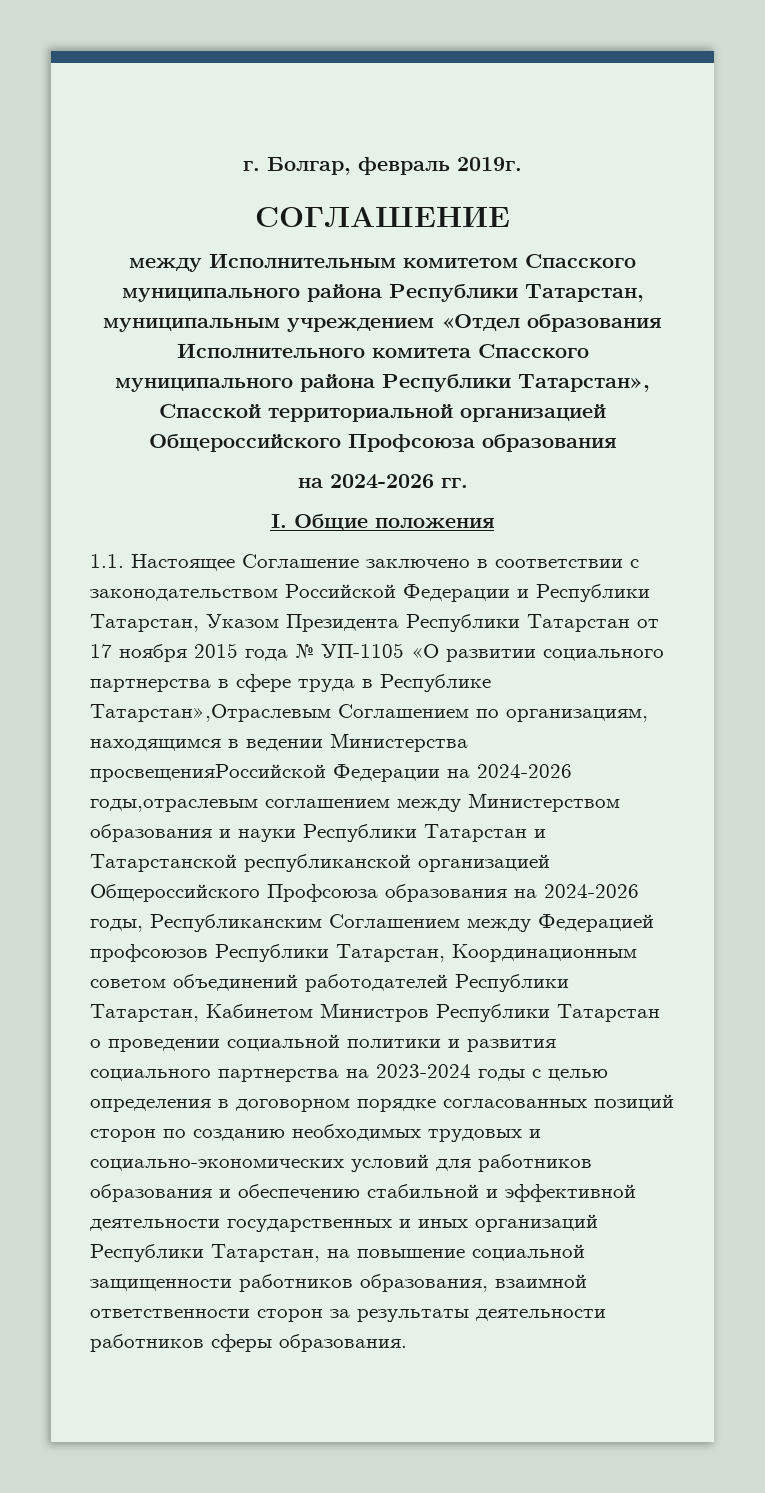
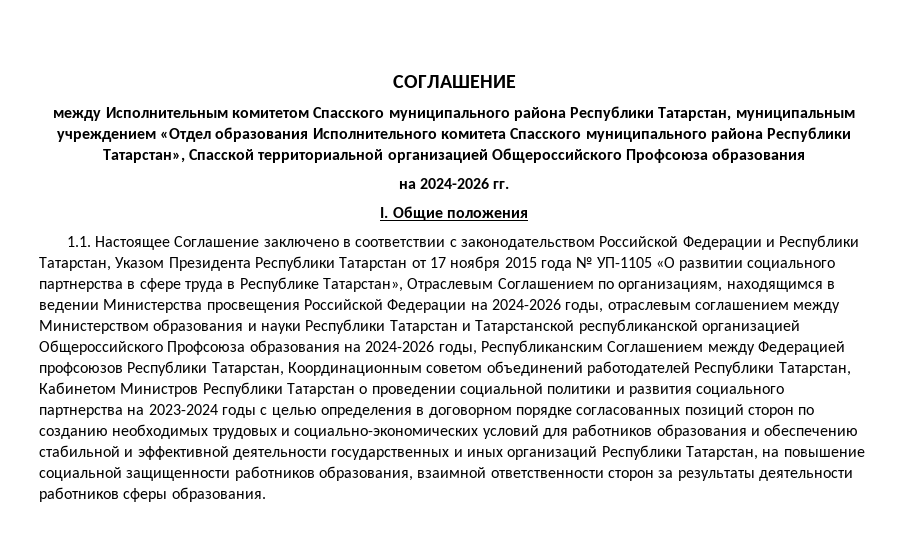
- г. Болгар, февраль 2019г.
- 1.1. Настоящее Соглашение заключено в соответствии с законодательством Российской Федерации и Республики Татарстан, Указом Президента Республики Татарстан от 17 ноября 2015 года № УП-1105 «О развитии социального партнерства в сфере труда в Республике Татарстан»,Отраслевым Соглашением по организациям, находящимся в ведении Министерства просвещенияРоссийской Федерации на 2024-2026 годы,отраслевым соглашением между Министерством образования и науки Республики Татарстан и Татарстанской республиканской организацией Общероссийского Профсоюза образования на 2024-2026 годы, Республиканским Соглашением между Федерацией профсоюзов Республики Татарстан, Координационным советом объединений работодателей Республики Татарстан, Кабинетом Министров Республики Татарстан о проведении социальной политики и развития социального партнерства на 2023-2024 годы с целью определения в договорном порядке согласованных позиций сторон по созданию необходимых трудовых и социально-экономических условий для работников образования и обеспечению стабильной и эффективной деятельности государственных и иных организаций Республики Татарстан, на повышение социальной защищенности работников образования, взаимной ответственности сторон за результаты деятельности работников сферы образования.
+ 1.1. Настоящее Соглашение заключено в соответствии с законодательством Российской Федерации и Республики Татарстан, Указом Президента Республики Татарстан от 17 ноября 2015 года № УП-1105 «О развитии социального партнерства в сфере труда в Республике Татарстан», Отраслевым Соглашением по организациям, находящимся в ведении Министерства просвещения Российской Федерации на 2024-2026 годы, отраслевым соглашением между Министерством образования и науки Республики Татарстан и Татарстанской республиканской организацией Общероссийского Профсоюза образования на 2024-2026 годы, Республиканским Соглашением между Федерацией профсоюзов Республики Татарстан, Координационным советом объединений работодателей Республики Татарстан, Кабинетом Министров Республики Татарстан о проведении социальной политики и развития социального партнерства на 2023-2024 годы с целью определения в договорном порядке согласованных позиций сторон по созданию необходимых трудовых и социально-экономических условий для работников образования и обеспечению стабильной и эффективной деятельности государственных и иных организаций Республики Татарстан, на повышение социальной защищенности работников образования, взаимной ответственности сторон за результаты деятельности работников сферы образования.

